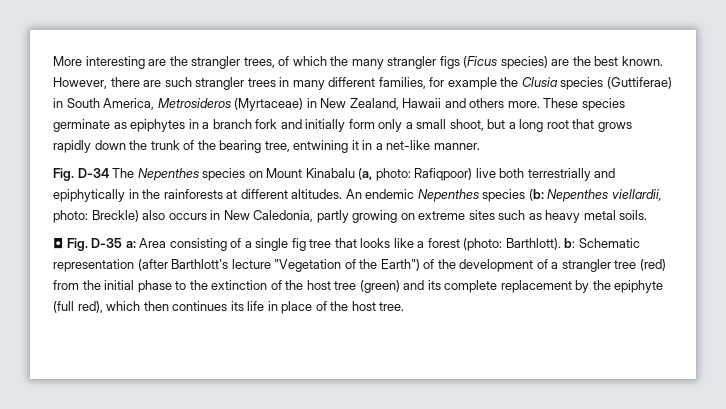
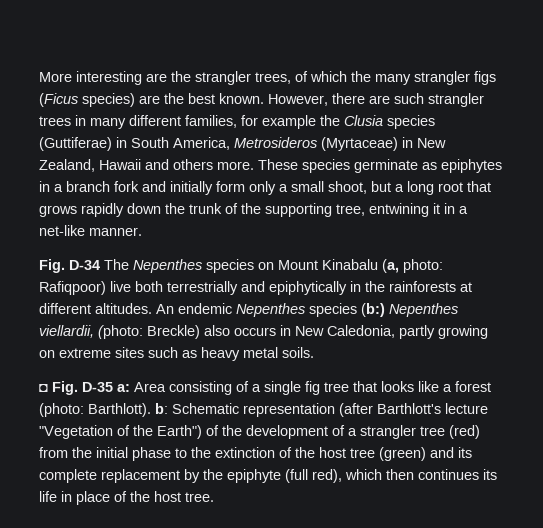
- These species germinate as epiphytes in a branch fork and initially form only a small shoot, but a long root that grows rapidly down the trunk of the bearing tree, entwining it in a net-like manner.
+ These species germinate as epiphytes in a branch fork and initially form only a small shoot, but a long root that grows rapidly down the trunk of the supporting tree, entwining it in a net-like manner.
- An endemic Nepenthes species (b: Nepenthes viellardii, photo: Breckle) also occurs in New Caledonia, partly growing on extreme sites such as heavy metal soils.
+ An endemic Nepenthes species (b:) Nepenthes viellardii, (photo: Breckle) also occurs in New Caledonia, partly growing on extreme sites such as heavy metal soils.

